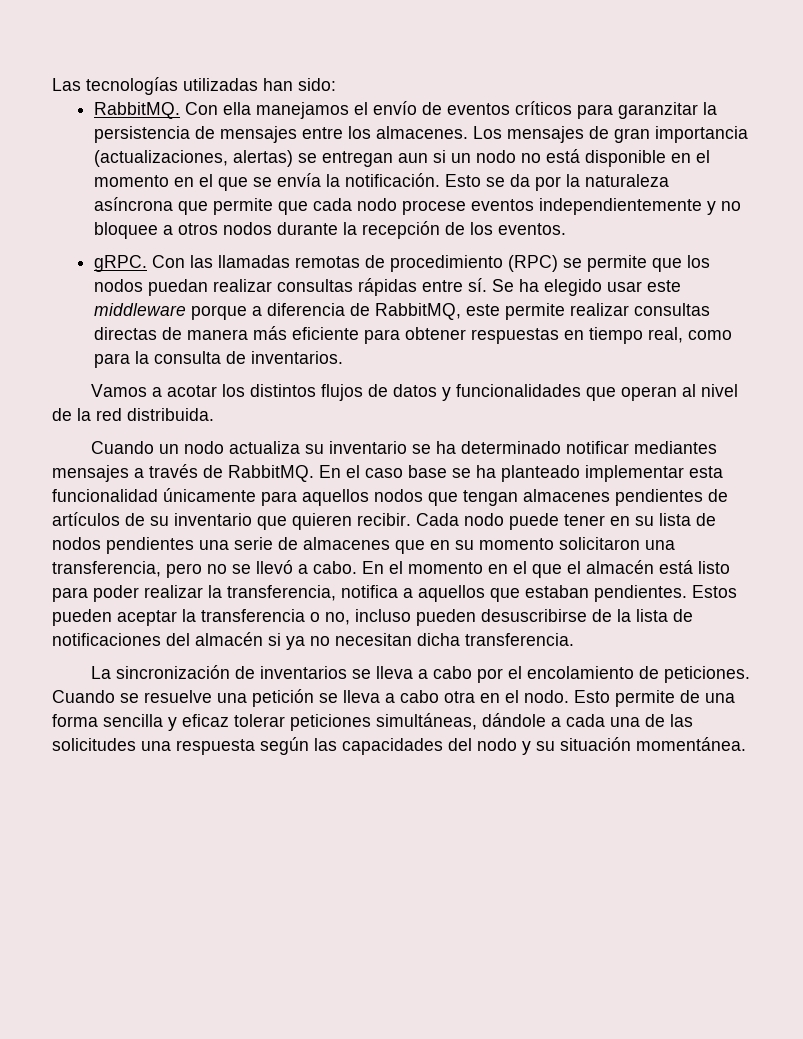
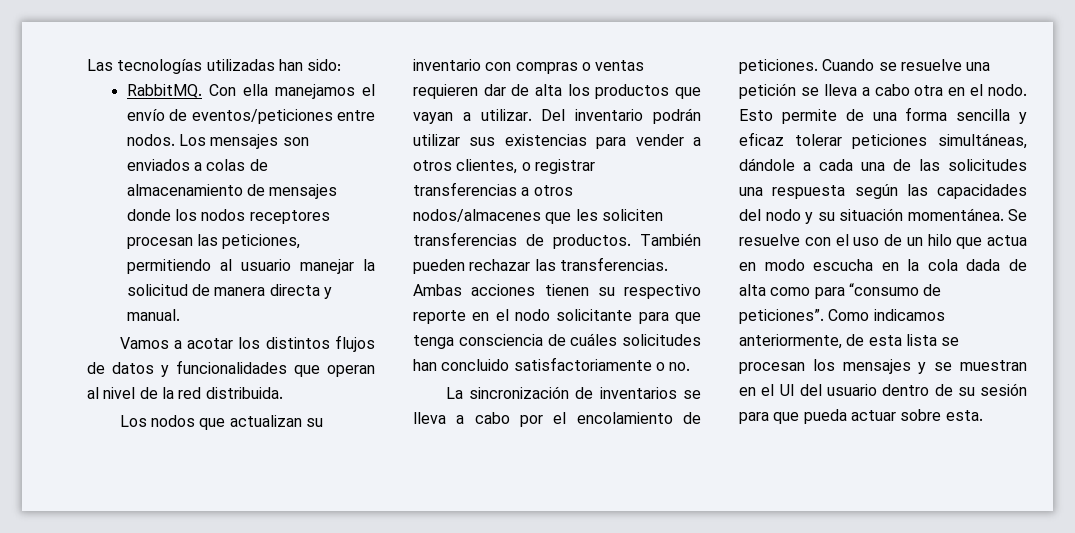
- Con ella manejamos el envío de eventos críticos para garanzitar la persistencia de mensajes entre los almacenes. Los mensajes de gran importancia (actualizaciones, alertas) se entregan aun si un nodo no está disponible en el momento en el que se envía la notificación. Esto se da por la naturaleza asíncrona que permite que cada nodo procese eventos independientemente y no bloquee a otros nodos durante la recepción de los eventos.
- gRPC. Con las llamadas remotas de procedimiento (RPC) se permite que los nodos puedan realizar consultas rápidas entre sí. Se ha elegido usar este middleware porque a diferencia de RabbitMQ, este permite realizar consultas directas de manera más eficiente para obtener respuestas en tiempo real, como para la consulta de inventarios.
+ Con ella manejamos el envío de eventos/peticiones entre nodos. Los mensajes son enviados a colas de almacenamiento de mensajes donde los nodos receptores procesan las peticiones, permitiendo al usuario manejar la solicitud de manera directa y manual.
- Cuando un nodo actualiza su inventario se ha determinado notificar mediantes mensajes a través de RabbitMQ. En el caso base se ha planteado implementar esta funcionalidad únicamente para aquellos nodos que tengan almacenes pendientes de artículos de su inventario que quieren recibir. Cada nodo puede tener en su lista de nodos pendientes una serie de almacenes que en su momento solicitaron una transferencia, pero no se llevó a cabo. En el momento en el que el almacén está listo para poder realizar la transferencia, notifica a aquellos que estaban pendientes. Estos pueden aceptar la transferencia o no, incluso pueden desuscribirse de la lista de notificaciones del almacén si ya no necesitan dicha transferencia.
+ Los nodos que actualizan su inventario con compras o ventas requieren dar de alta los productos que vayan a utilizar. Del inventario podrán utilizar sus existencias para vender a otros clientes, o registrar transferencias a otros nodos/almacenes que les soliciten transferencias de productos. También pueden rechazar las transferencias. Ambas acciones tienen su respectivo reporte en el nodo solicitante para que tenga consciencia de cuáles solicitudes han concluido satisfactoriamente o no.
+ Se resuelve con el uso de un hilo que actua en modo escucha en la cola dada de alta como para “consumo de peticiones”. Como indicamos anteriormente, de esta lista se procesan los mensajes y se muestran en el UI del usuario dentro de su sesión para que pueda actuar sobre esta.

